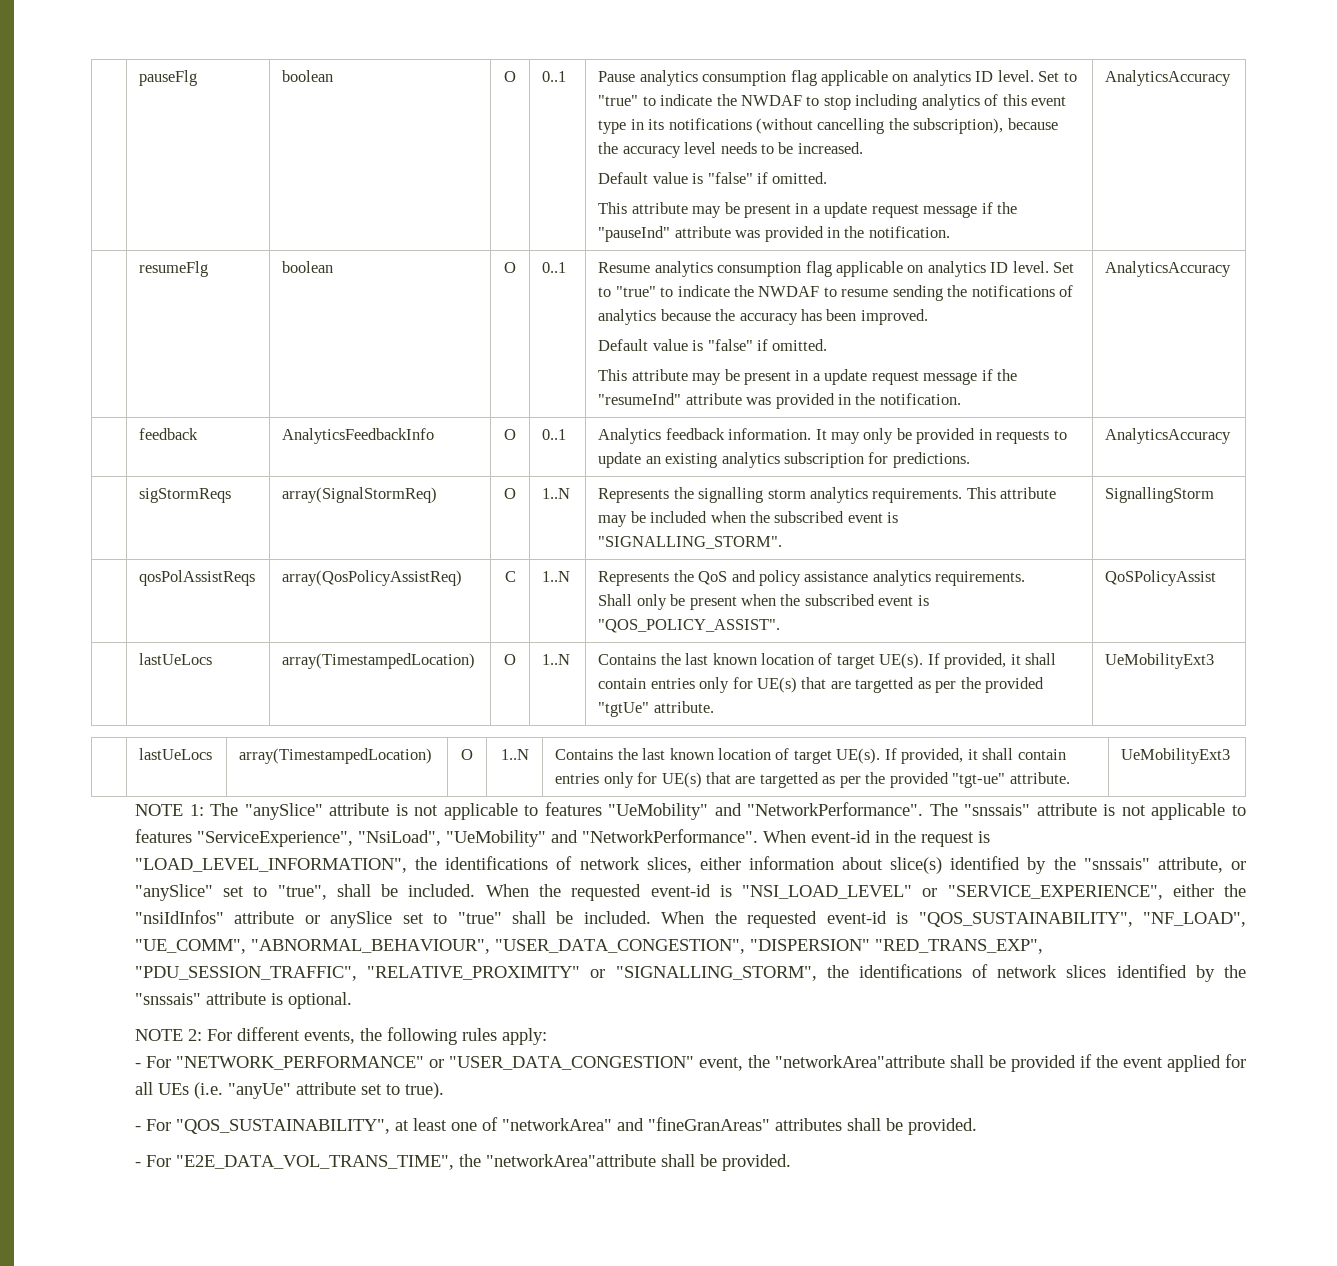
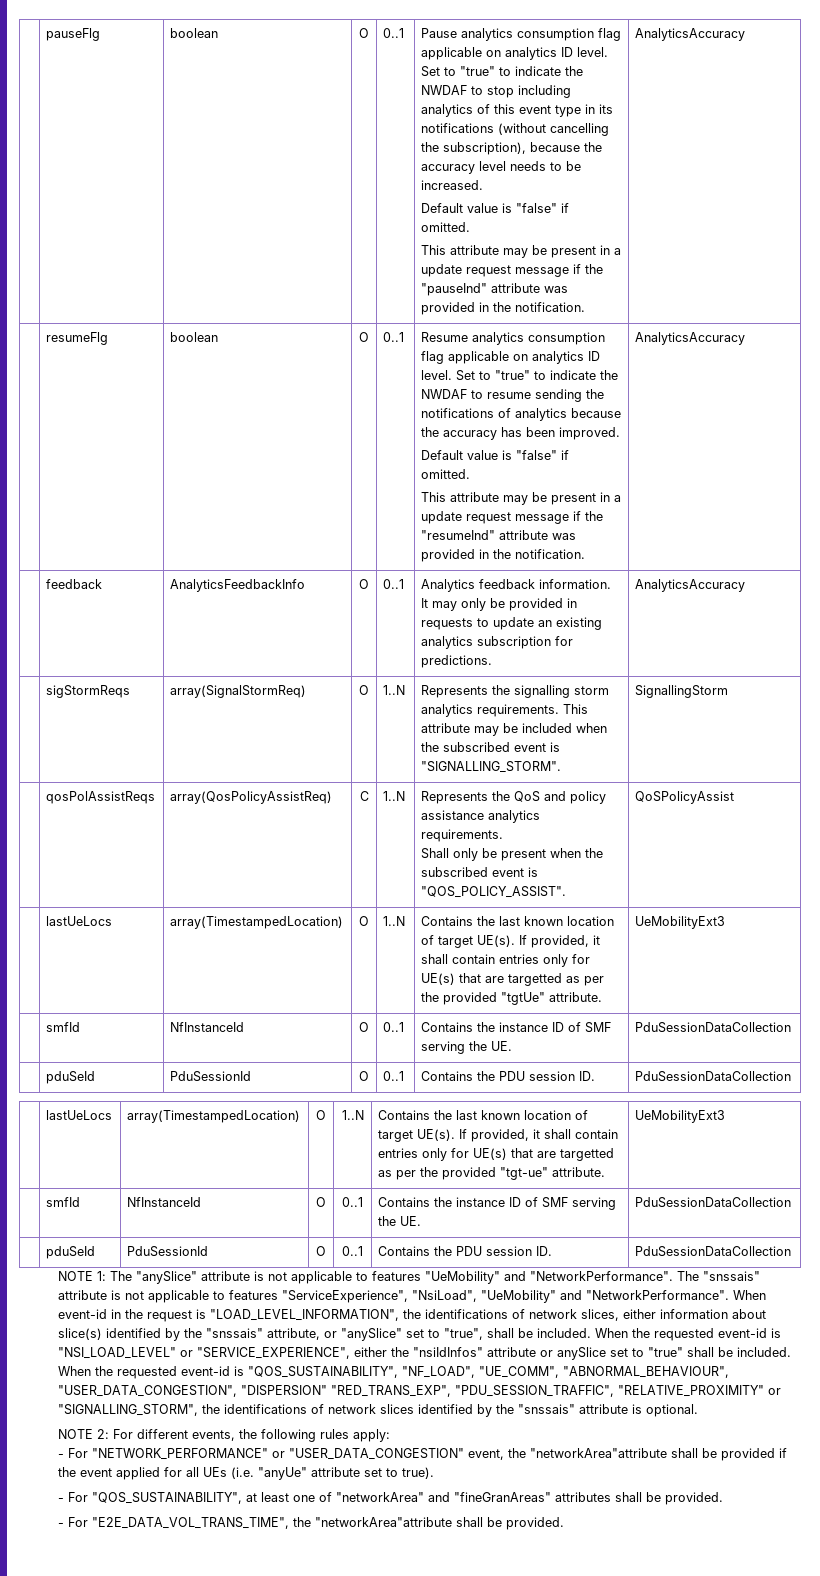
  | lastUeLocs | array(TimestampedLocation) | O | 1..N | Contains the last known location of target UE(s). If provided, it shall contain entries only for UE(s) that are targetted as per the provided "tgtUe" attribute. | UeMobilityExt3
+ | smfId | NfInstanceId | O | 0..1 | Contains the instance ID of SMF serving the UE. | PduSessionDataCollection
+ | pduSeId | PduSessionId | O | 0..1 | Contains the PDU session ID. | PduSessionDataCollection
  | lastUeLocs | array(TimestampedLocation) | O | 1..N | Contains the last known location of target UE(s). If provided, it shall contain entries only for UE(s) that are targetted as per the provided "tgt-ue" attribute. | UeMobilityExt3
+ | smfId | NfInstanceId | O | 0..1 | Contains the instance ID of SMF serving the UE. | PduSessionDataCollection
+ | pduSeId | PduSessionId | O | 0..1 | Contains the PDU session ID. | PduSessionDataCollection

